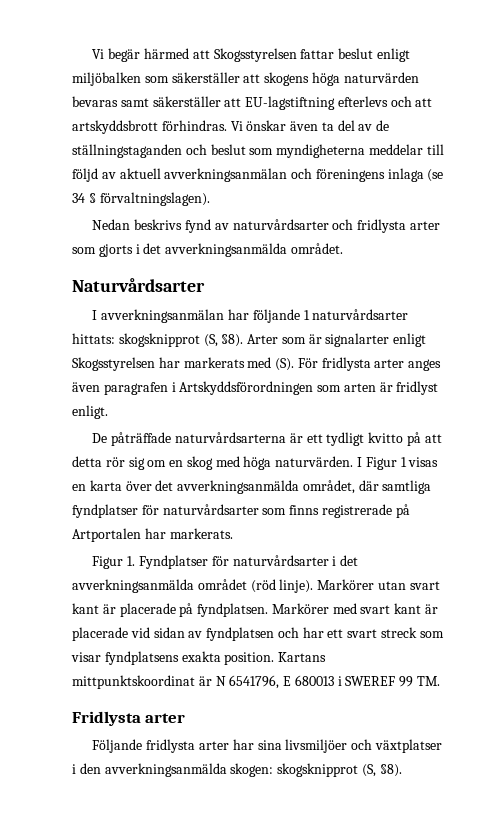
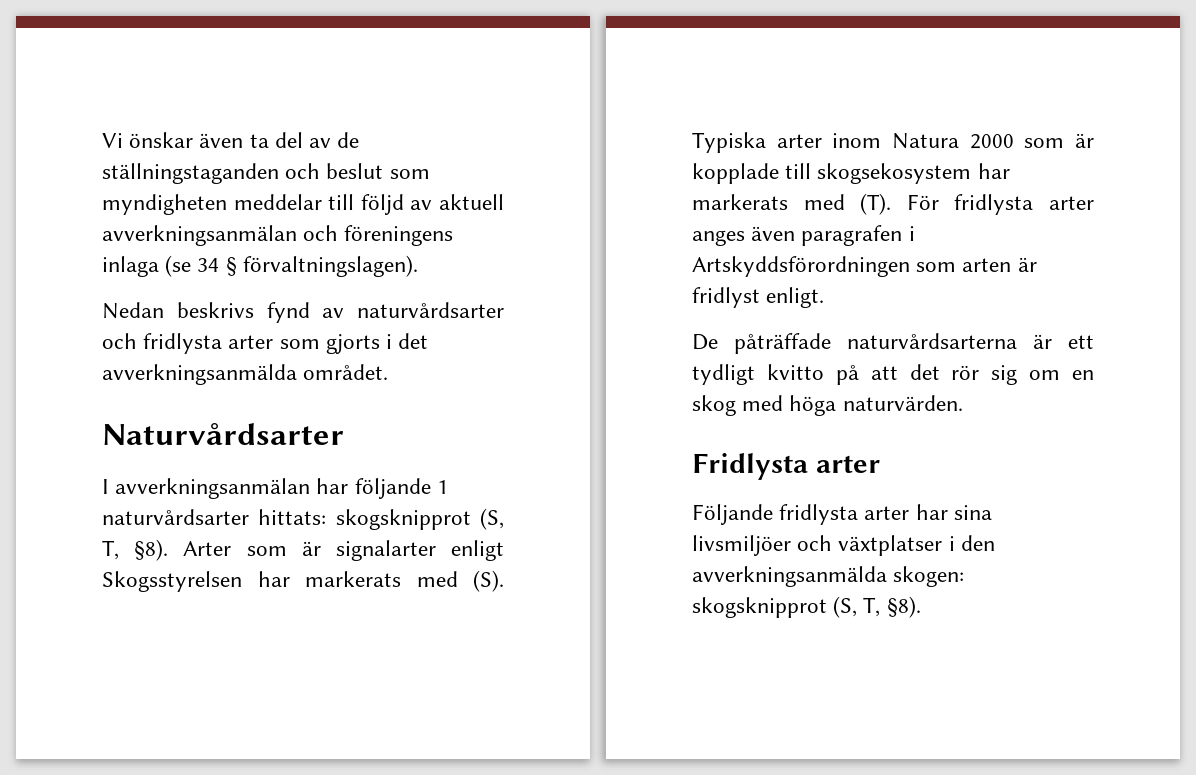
- Vi begär härmed att Skogsstyrelsen fattar beslut enligt miljöbalken som säkerställer att skogens höga naturvärden bevaras samt säkerställer att EU-lagstiftning efterlevs och att artskyddsbrott förhindras. Vi önskar även ta del av de ställningstaganden och beslut som myndigheterna meddelar till följd av aktuell avverkningsanmälan och föreningens inlaga (se 34 § förvaltningslagen).
+ Vi önskar även ta del av de ställningstaganden och beslut som myndigheten meddelar till följd av aktuell avverkningsanmälan och föreningens inlaga (se 34 § förvaltningslagen).
- I avverkningsanmälan har följande 1 naturvårdsarter hittats: skogsknipprot (S, §8).
+ I avverkningsanmälan har följande 1 naturvårdsarter hittats: skogsknipprot (S, T, §8).
- Arter som är signalarter enligt Skogsstyrelsen har markerats med (S). För fridlysta arter anges även paragrafen i Artskyddsförordningen som arten är fridlyst enligt.
+ Arter som är signalarter enligt Skogsstyrelsen har markerats med (S). Typiska arter inom Natura 2000 som är kopplade till skogsekosystem har markerats med (T). För fridlysta arter anges även paragrafen i Artskyddsförordningen som arten är fridlyst enligt.
- De påträffade naturvårdsarterna är ett tydligt kvitto på att detta rör sig om en skog med höga naturvärden. I Figur 1 visas en karta över det avverkningsanmälda området, där samtliga fyndplatser för naturvårdsarter som finns registrerade på Artportalen har markerats.
- Figur 1. Fyndplatser för naturvårdsarter i det avverkningsanmälda området (röd linje). Markörer utan svart kant är placerade på fyndplatsen. Markörer med svart kant är placerade vid sidan av fyndplatsen och har ett svart streck som visar fyndplatsens exakta position. Kartans mittpunktskoordinat är N 6541796, E 680013 i SWEREF 99 TM.
+ De påträffade naturvårdsarterna är ett tydligt kvitto på att det rör sig om en skog med höga naturvärden.
- Följande fridlysta arter har sina livsmiljöer och växtplatser i den avverkningsanmälda skogen: skogsknipprot (S, §8).
+ Följande fridlysta arter har sina livsmiljöer och växtplatser i den avverkningsanmälda skogen: skogsknipprot (S, T, §8).

